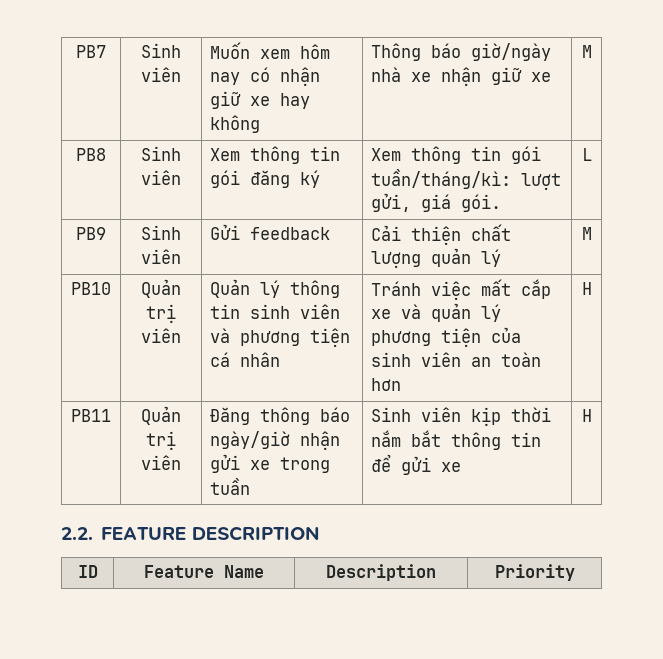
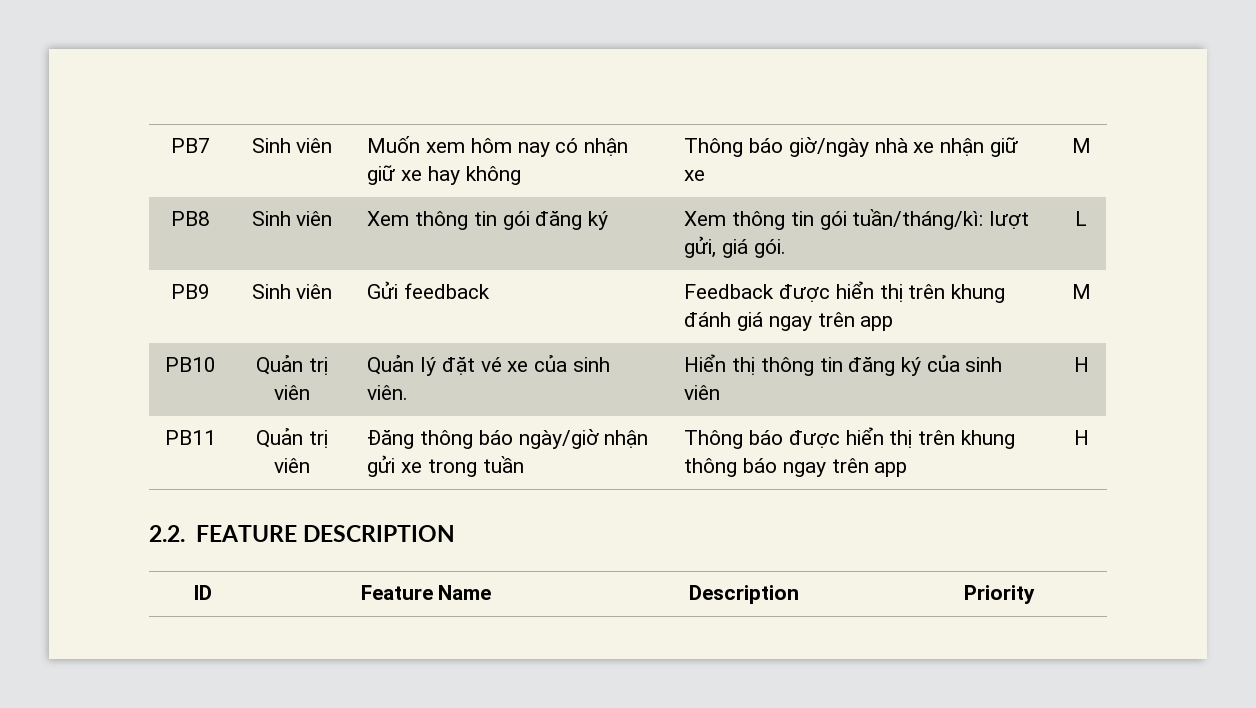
- PB9 | Sinh viên | Gửi feedback | Cải thiện chất lượng quản lý | M
+ PB9 | Sinh viên | Gửi feedback | Feedback được hiển thị trên khung đánh giá ngay trên app | M
- PB10 | Quản trị viên | Quản lý thông tin sinh viên và phương tiện cá nhân | Tránh việc mất cắp xe và quản lý phương tiện của sinh viên an toàn hơn | H
+ PB10 | Quản trị viên | Quản lý đặt vé xe của sinh viên. | Hiển thị thông tin đăng ký của sinh viên | H
- PB11 | Quản trị viên | Đăng thông báo ngày/giờ nhận gửi xe trong tuần | Sinh viên kịp thời nắm bắt thông tin để gửi xe | H
+ PB11 | Quản trị viên | Đăng thông báo ngày/giờ nhận gửi xe trong tuần | Thông báo được hiển thị trên khung thông báo ngay trên app | H

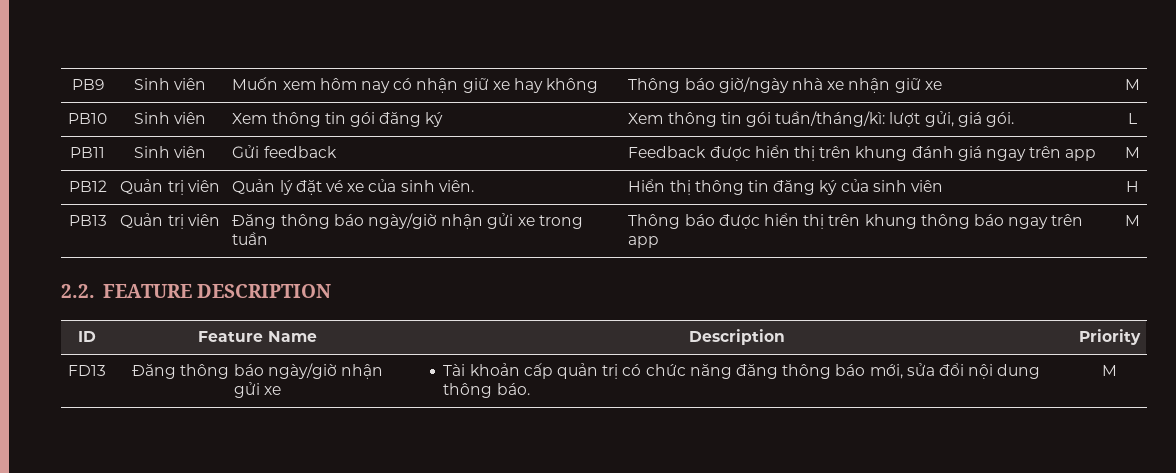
- PB7 | Sinh viên | Muốn xem hôm nay có nhận giữ xe hay không | Thông báo giờ/ngày nhà xe nhận giữ xe | M
+ PB9 | Sinh viên | Muốn xem hôm nay có nhận giữ xe hay không | Thông báo giờ/ngày nhà xe nhận giữ xe | M
- PB8 | Sinh viên | Xem thông tin gói đăng ký | Xem thông tin gói tuần/tháng/kì: lượt gửi, giá gói. | L
+ PB10 | Sinh viên | Xem thông tin gói đăng ký | Xem thông tin gói tuần/tháng/kì: lượt gửi, giá gói. | L
- PB9 | Sinh viên | Gửi feedback | Feedback được hiển thị trên khung đánh giá ngay trên app | M
+ PB11 | Sinh viên | Gửi feedback | Feedback được hiển thị trên khung đánh giá ngay trên app | M
- PB10 | Quản trị viên | Quản lý đặt vé xe của sinh viên. | Hiển thị thông tin đăng ký của sinh viên | H
+ PB12 | Quản trị viên | Quản lý đặt vé xe của sinh viên. | Hiển thị thông tin đăng ký của sinh viên | H
- PB11 | Quản trị viên | Đăng thông báo ngày/giờ nhận gửi xe trong tuần | Thông báo được hiển thị trên khung thông báo ngay trên app | H
+ PB13 | Quản trị viên | Đăng thông báo ngày/giờ nhận gửi xe trong tuần | Thông báo được hiển thị trên khung thông báo ngay trên app | M
+ FD13 | Đăng thông báo ngày/giờ nhận gửi xe | Tài khoản cấp quản trị có chức năng đăng thông báo mới, sửa đổi nội dung thông báo. | M

